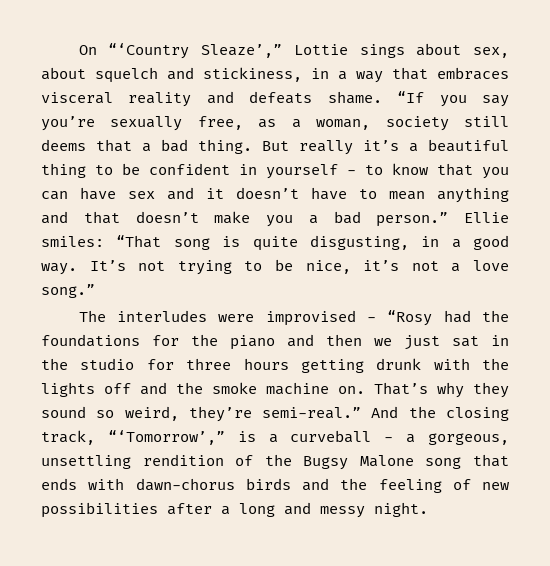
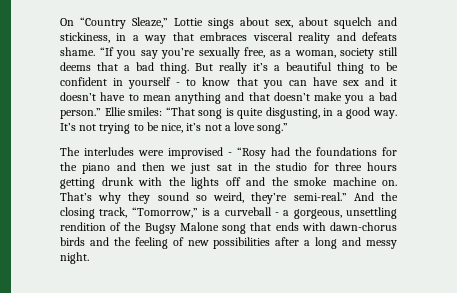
- On “‘Country Sleaze’,” Lottie sings about sex, about squelch and stickiness, in a way that embraces visceral reality and defeats shame.
+ On “Country Sleaze,” Lottie sings about sex, about squelch and stickiness, in a way that embraces visceral reality and defeats shame.
- And the closing track, “‘Tomorrow’,” is a curveball - a gorgeous, unsettling rendition of the Bugsy Malone song that ends with dawn-chorus birds and the feeling of new possibilities after a long and messy night.
+ And the closing track, “Tomorrow,” is a curveball - a gorgeous, unsettling rendition of the Bugsy Malone song that ends with dawn-chorus birds and the feeling of new possibilities after a long and messy night.

